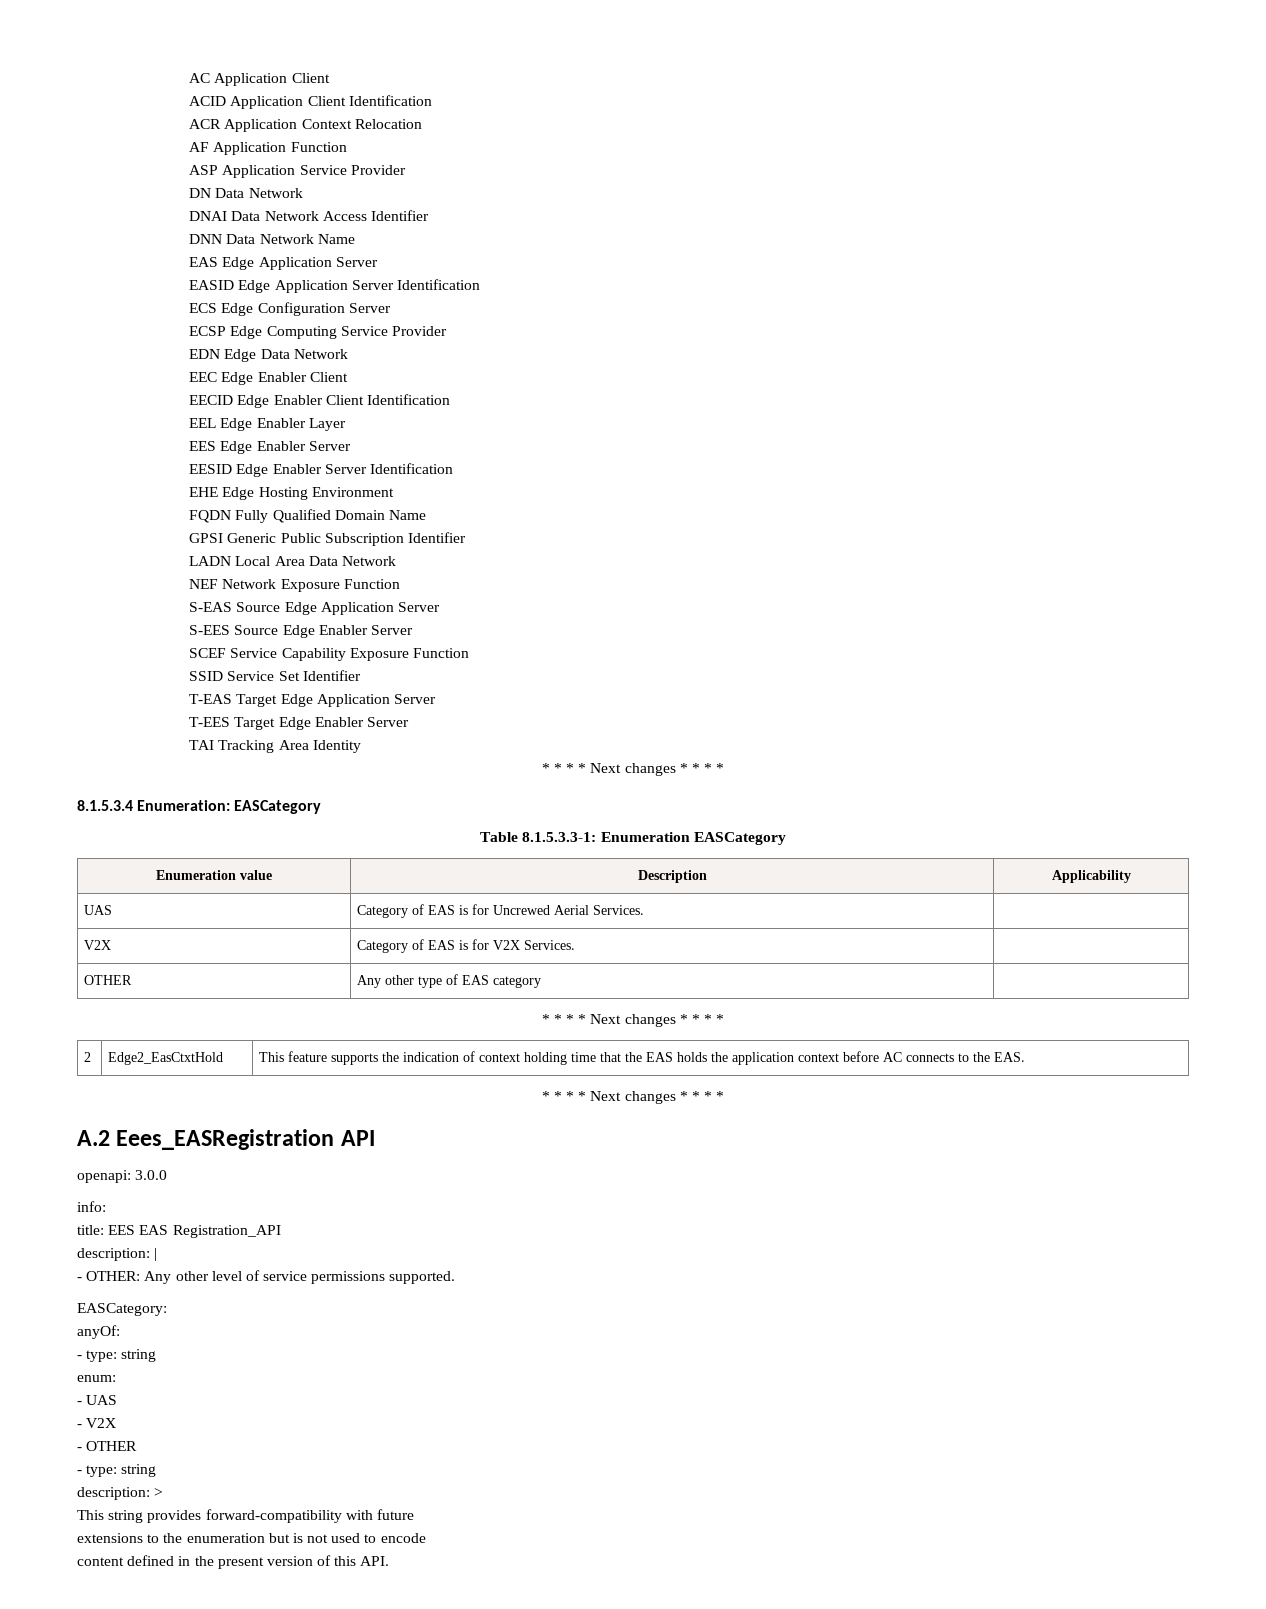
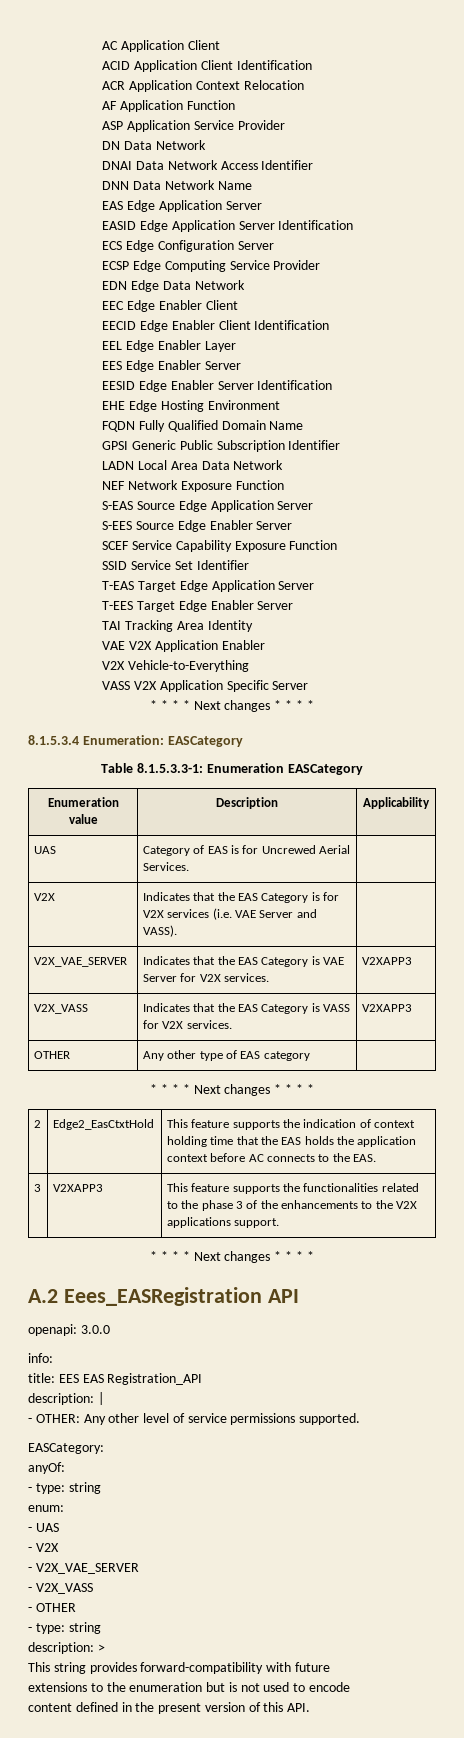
+ VAE V2X Application Enabler
+ V2X Vehicle-to-Everything
+ VASS V2X Application Specific Server
- V2X | Category of EAS is for V2X Services. |
+ V2X | Indicates that the EAS Category is for V2X services (i.e. VAE Server and VASS). |
+ V2X_VAE_SERVER | Indicates that the EAS Category is VAE Server for V2X services. | V2XAPP3
+ V2X_VASS | Indicates that the EAS Category is VASS for V2X services. | V2XAPP3
+ 3 | V2XAPP3 | This feature supports the functionalities related to the phase 3 of the enhancements to the V2X applications support.
+ - V2X_VAE_SERVER
+ - V2X_VASS

